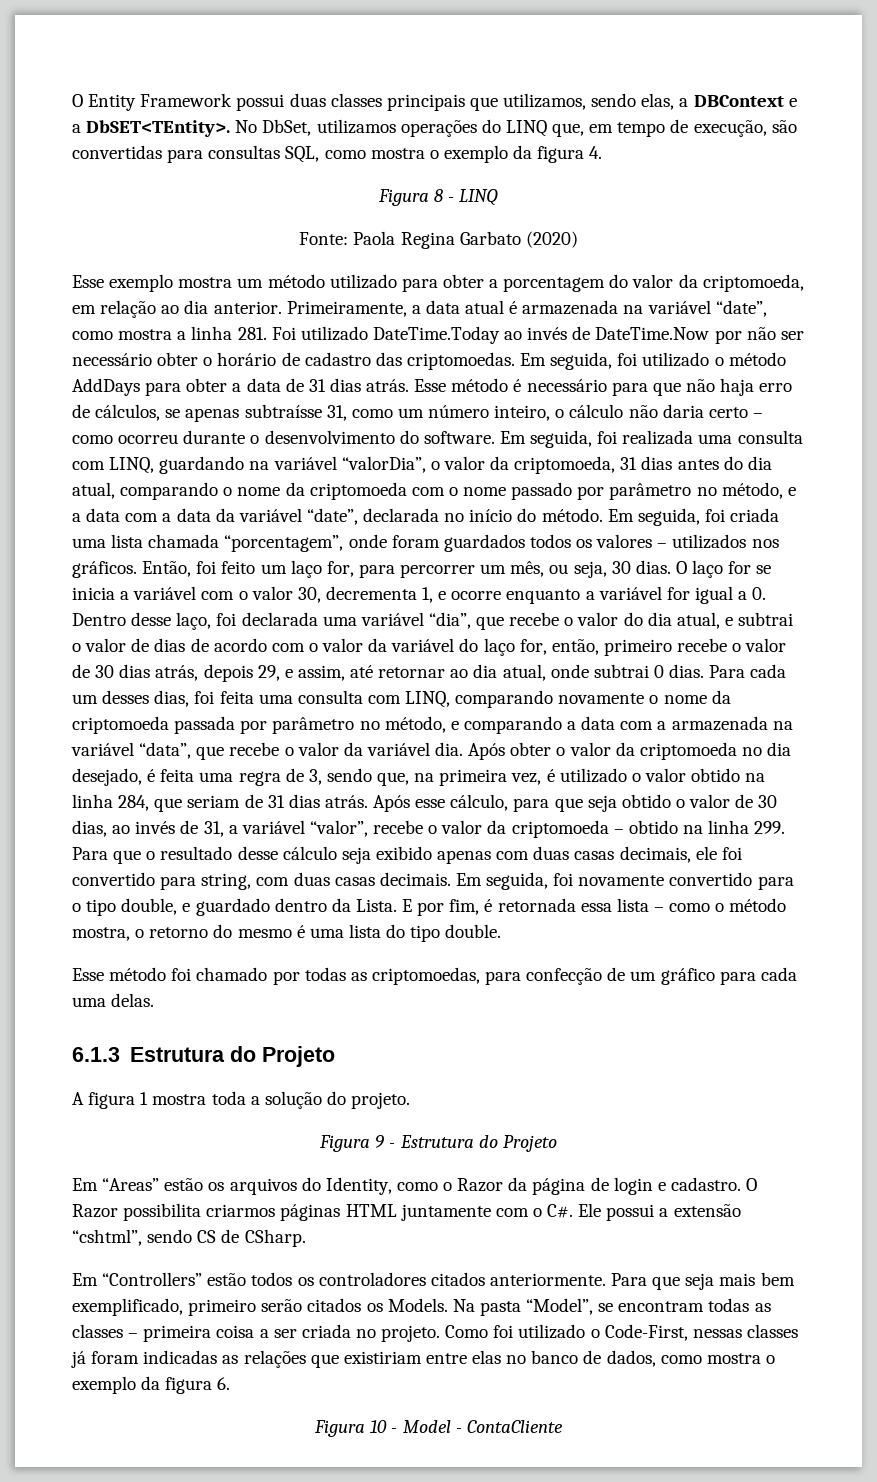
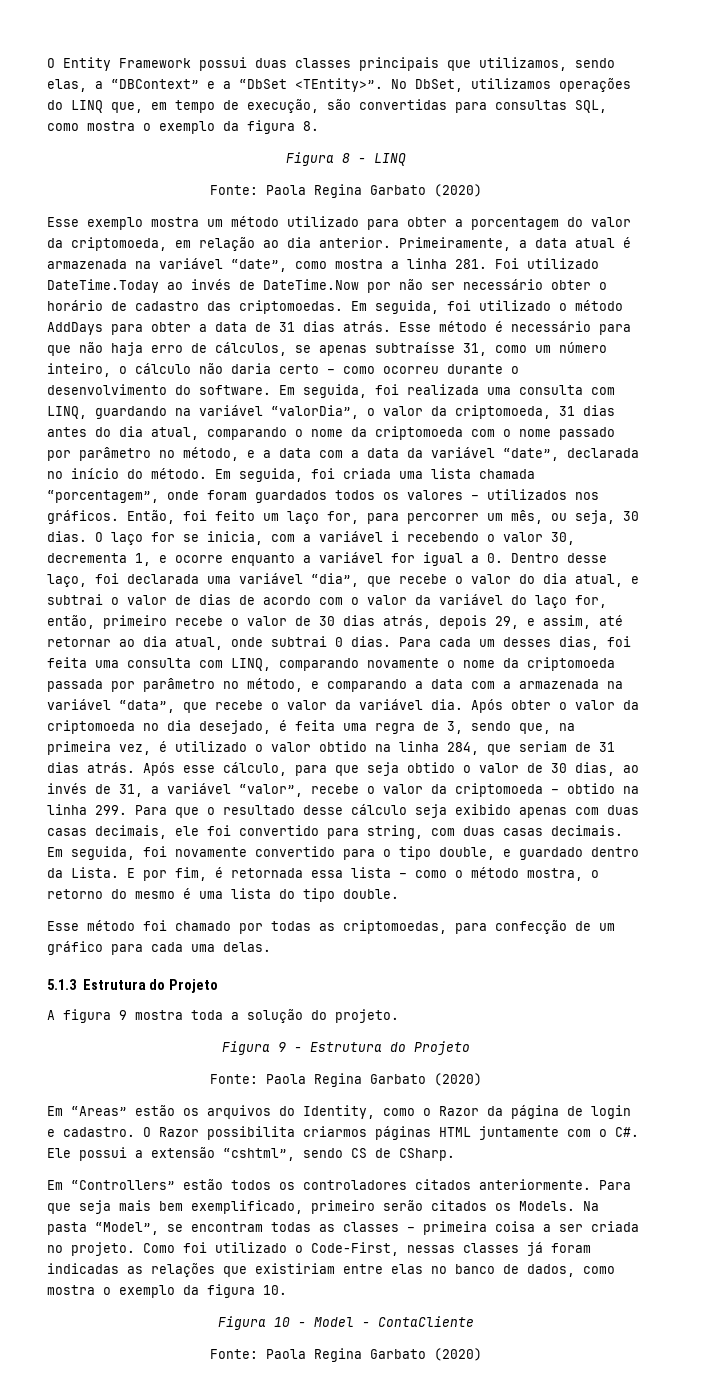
- O Entity Framework possui duas classes principais que utilizamos, sendo elas, a DBContext e a DbSET<TEntity>.
+ O Entity Framework possui duas classes principais que utilizamos, sendo elas, a “DBContext” e a “DbSet <TEntity>”.
- No DbSet, utilizamos operações do LINQ que, em tempo de execução, são convertidas para consultas SQL, como mostra o exemplo da figura 4.
+ No DbSet, utilizamos operações do LINQ que, em tempo de execução, são convertidas para consultas SQL, como mostra o exemplo da figura 8.
- O laço for se inicia a variável com o valor 30, decrementa 1, e ocorre enquanto a variável for igual a 0. Dentro desse laço, foi declarada uma variável “dia”, que recebe o valor do dia atual, e subtrai o valor de dias de acordo com o valor da variável do laço for, então, primeiro recebe o valor de 30 dias atrás, depois 29, e assim, até retornar ao dia atual, onde subtrai 0 dias.
+ O laço for se inicia, com a variável i recebendo o valor 30, decrementa 1, e ocorre enquanto a variável for igual a 0. Dentro desse laço, foi declarada uma variável “dia”, que recebe o valor do dia atual, e subtrai o valor de dias de acordo com o valor da variável do laço for, então, primeiro recebe o valor de 30 dias atrás, depois 29, e assim, até retornar ao dia atual, onde subtrai 0 dias.
- 6.1.3 Estrutura do Projeto
+ 5.1.3 Estrutura do Projeto
- A figura 1 mostra toda a solução do projeto.
+ A figura 9 mostra toda a solução do projeto.
  Figura 9 - Estrutura do Projeto
+ Fonte: Paola Regina Garbato (2020)
- Como foi utilizado o Code-First, nessas classes já foram indicadas as relações que existiriam entre elas no banco de dados, como mostra o exemplo da figura 6.
+ Como foi utilizado o Code-First, nessas classes já foram indicadas as relações que existiriam entre elas no banco de dados, como mostra o exemplo da figura 10.
  Figura 10 - Model - ContaCliente
+ Fonte: Paola Regina Garbato (2020)

